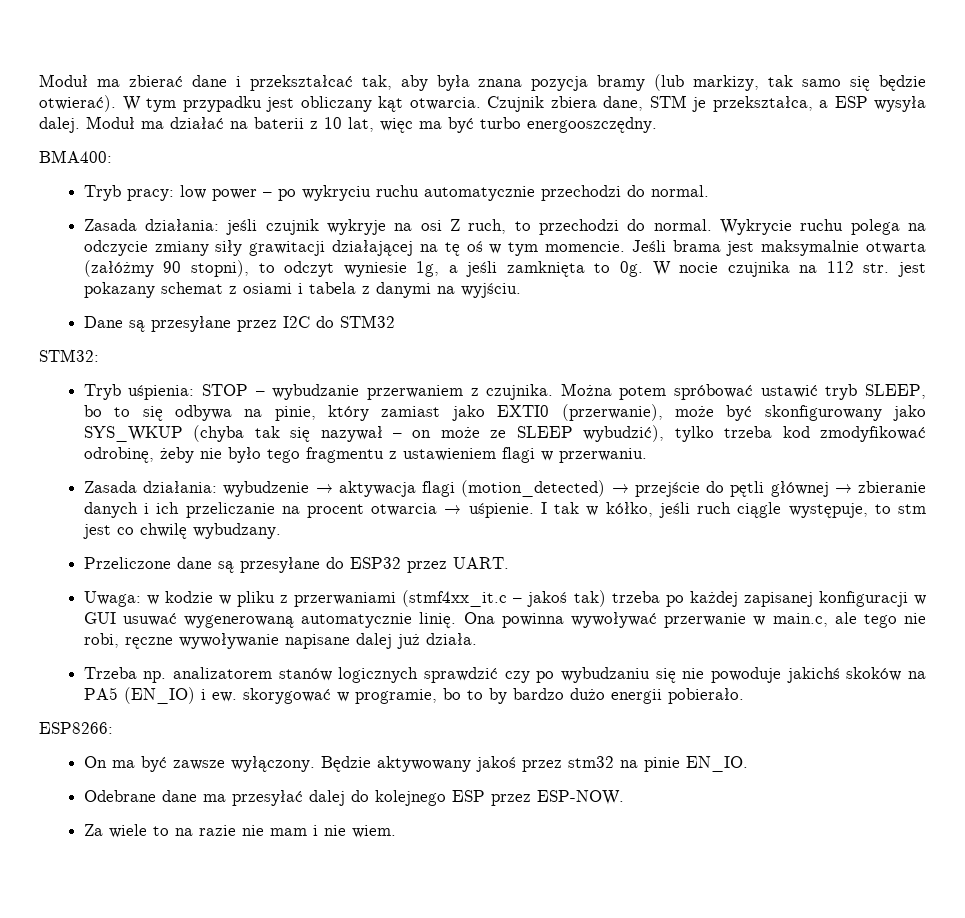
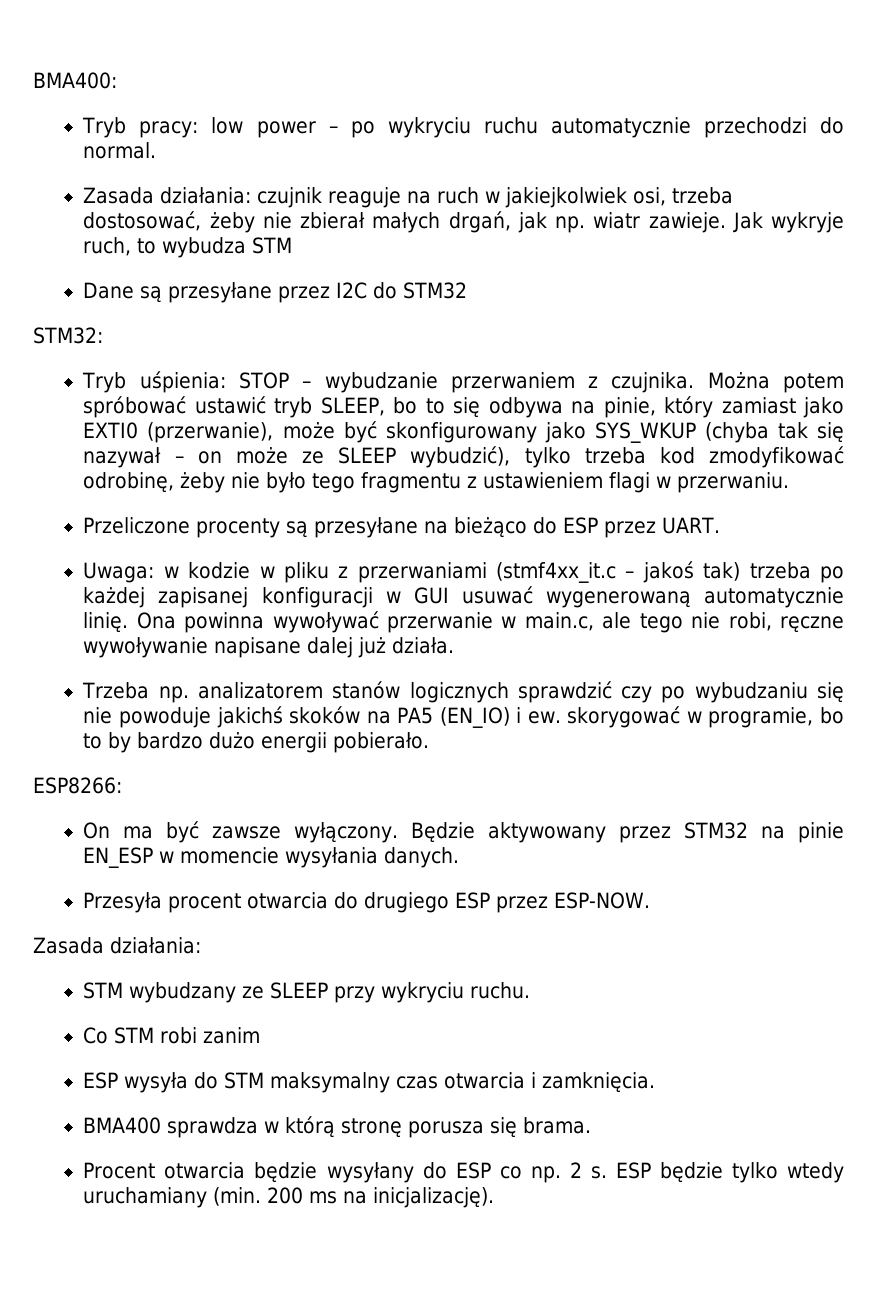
- Moduł ma zbierać dane i przekształcać tak, aby była znana pozycja bramy (lub markizy, tak samo się będzie otwierać). W tym przypadku jest obliczany kąt otwarcia. Czujnik zbiera dane, STM je przekształca, a ESP wysyła dalej. Moduł ma działać na baterii z 10 lat, więc ma być turbo energooszczędny.
- Zasada działania: jeśli czujnik wykryje na osi Z ruch, to przechodzi do normal. Wykrycie ruchu polega na odczycie zmiany siły grawitacji działającej na tę oś w tym momencie. Jeśli brama jest maksymalnie otwarta (załóżmy 90 stopni), to odczyt wyniesie 1g, a jeśli zamknięta to 0g. W nocie czujnika na 112 str. jest pokazany schemat z osiami i tabela z danymi na wyjściu.
+ Zasada działania: czujnik reaguje na ruch w jakiejkolwiek osi, trzeba dostosować, żeby nie zbierał małych drgań, jak np. wiatr zawieje. Jak wykryje ruch, to wybudza STM
- Zasada działania: wybudzenie → aktywacja flagi (motion_detected) → przejście do pętli głównej → zbieranie danych i ich przeliczanie na procent otwarcia → uśpienie. I tak w kółko, jeśli ruch ciągle występuje, to stm jest co chwilę wybudzany.
- Przeliczone dane są przesyłane do ESP32 przez UART.
+ Przeliczone procenty są przesyłane na bieżąco do ESP przez UART.
- Będzie aktywowany jakoś przez stm32 na pinie EN_IO.
- Odebrane dane ma przesyłać dalej do kolejnego ESP przez ESP-NOW.
- Za wiele to na razie nie mam i nie wiem.
+ Będzie aktywowany przez STM32 na pinie EN_ESP w momencie wysyłania danych.
+ Przesyła procent otwarcia do drugiego ESP przez ESP-NOW.
+ Zasada działania:
+ STM wybudzany ze SLEEP przy wykryciu ruchu.
+ Co STM robi zanim
+ ESP wysyła do STM maksymalny czas otwarcia i zamknięcia.
+ BMA400 sprawdza w którą stronę porusza się brama.
+ Procent otwarcia będzie wysyłany do ESP co np. 2 s. ESP będzie tylko wtedy uruchamiany (min. 200 ms na inicjalizację).

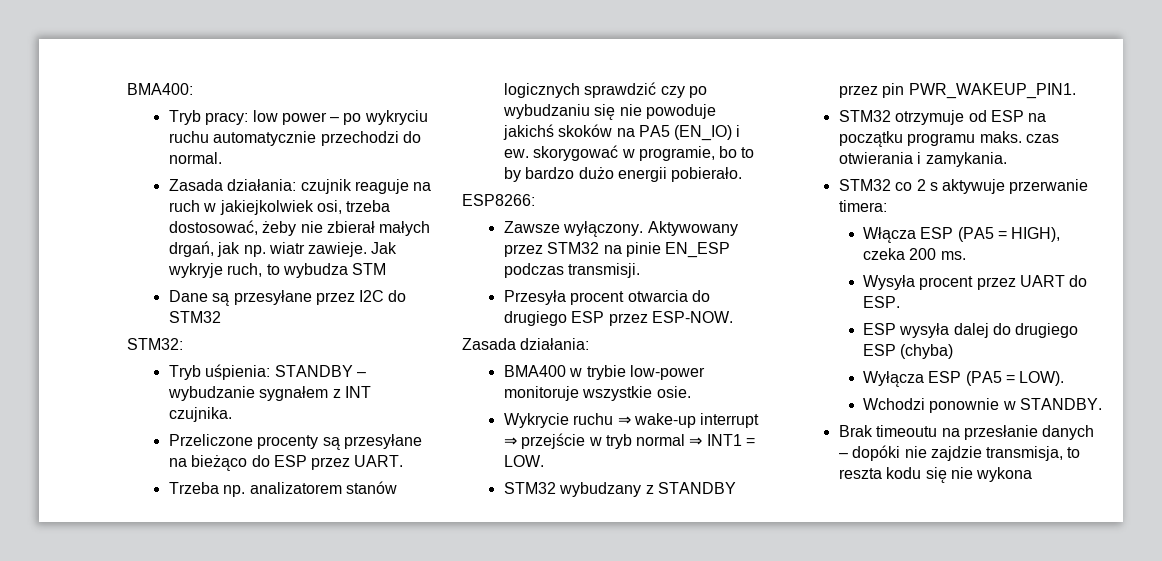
- Tryb uśpienia: STOP – wybudzanie przerwaniem z czujnika. Można potem spróbować ustawić tryb SLEEP, bo to się odbywa na pinie, który zamiast jako EXTI0 (przerwanie), może być skonfigurowany jako SYS_WKUP (chyba tak się nazywał – on może ze SLEEP wybudzić), tylko trzeba kod zmodyfikować odrobinę, żeby nie było tego fragmentu z ustawieniem flagi w przerwaniu.
+ Tryb uśpienia: STANDBY – wybudzanie sygnałem z INT czujnika.
- Uwaga: w kodzie w pliku z przerwaniami (stmf4xx_it.c – jakoś tak) trzeba po każdej zapisanej konfiguracji w GUI usuwać wygenerowaną automatycznie linię. Ona powinna wywoływać przerwanie w main.c, ale tego nie robi, ręczne wywoływanie napisane dalej już działa.
- On ma być zawsze wyłączony. Będzie aktywowany przez STM32 na pinie EN_ESP w momencie wysyłania danych.
+ Zawsze wyłączony. Aktywowany przez STM32 na pinie EN_ESP podczas transmisji.
- STM wybudzany ze SLEEP przy wykryciu ruchu.
- Co STM robi zanim
- ESP wysyła do STM maksymalny czas otwarcia i zamknięcia.
- BMA400 sprawdza w którą stronę porusza się brama.
- Procent otwarcia będzie wysyłany do ESP co np. 2 s. ESP będzie tylko wtedy uruchamiany (min. 200 ms na inicjalizację).
+ BMA400 w trybie low-power monitoruje wszystkie osie.
+ Wykrycie ruchu ⇒ wake-up interrupt ⇒ przejście w tryb normal ⇒ INT1 = LOW.
+ STM32 wybudzany z STANDBY przez pin PWR_WAKEUP_PIN1.
+ STM32 otrzymuje od ESP na początku programu maks. czas otwierania i zamykania.
+ STM32 co 2 s aktywuje przerwanie timera:
+ Włącza ESP (PA5 = HIGH), czeka 200 ms.
+ Wysyła procent przez UART do ESP.
+ ESP wysyła dalej do drugiego ESP (chyba)
+ Wyłącza ESP (PA5 = LOW).
+ Wchodzi ponownie w STANDBY.
+ Brak timeoutu na przesłanie danych – dopóki nie zajdzie transmisja, to reszta kodu się nie wykona

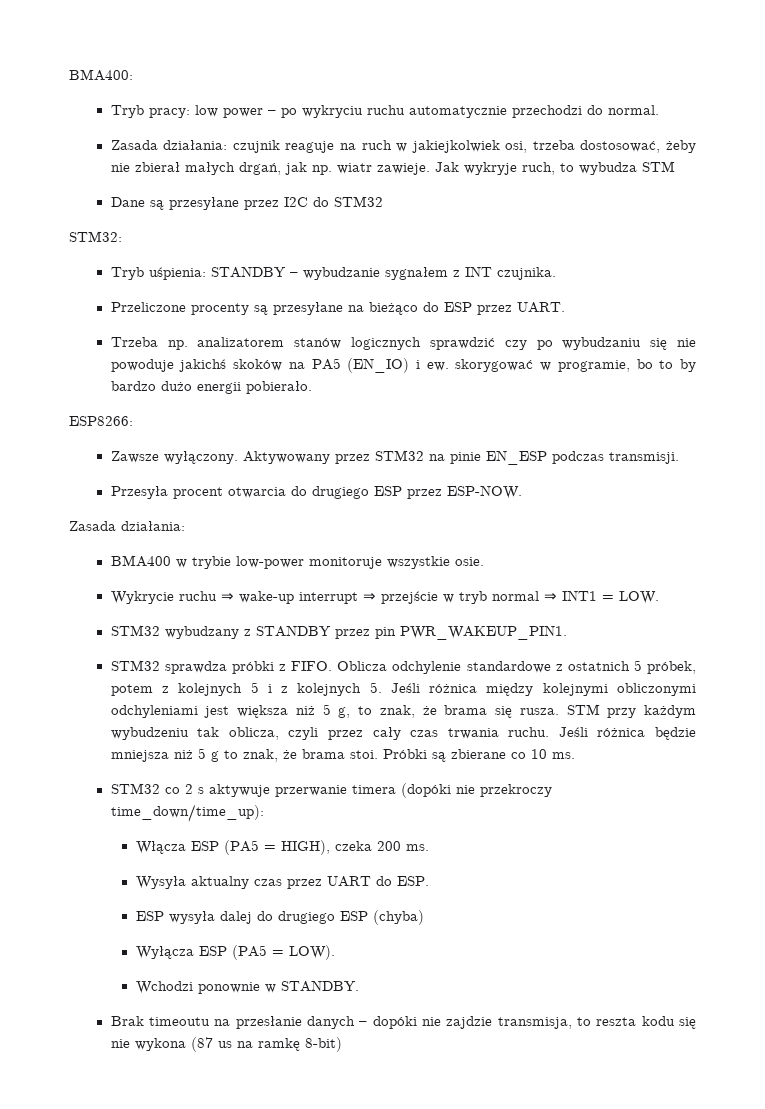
- STM32 otrzymuje od ESP na początku programu maks. czas otwierania i zamykania.
+ STM32 sprawdza próbki z FIFO. Oblicza odchylenie standardowe z ostatnich 5 próbek, potem z kolejnych 5 i z kolejnych 5. Jeśli różnica między kolejnymi obliczonymi odchyleniami jest większa niż 5 g, to znak, że brama się rusza. STM przy każdym wybudzeniu tak oblicza, czyli przez cały czas trwania ruchu. Jeśli różnica będzie mniejsza niż 5 g to znak, że brama stoi. Próbki są zbierane co 10 ms.
- STM32 co 2 s aktywuje przerwanie timera:
+ STM32 co 2 s aktywuje przerwanie timera (dopóki nie przekroczy time_down/time_up):
- Wysyła procent przez UART do ESP.
+ Wysyła aktualny czas przez UART do ESP.
- Brak timeoutu na przesłanie danych – dopóki nie zajdzie transmisja, to reszta kodu się nie wykona
+ Brak timeoutu na przesłanie danych – dopóki nie zajdzie transmisja, to reszta kodu się nie wykona (87 us na ramkę 8-bit)

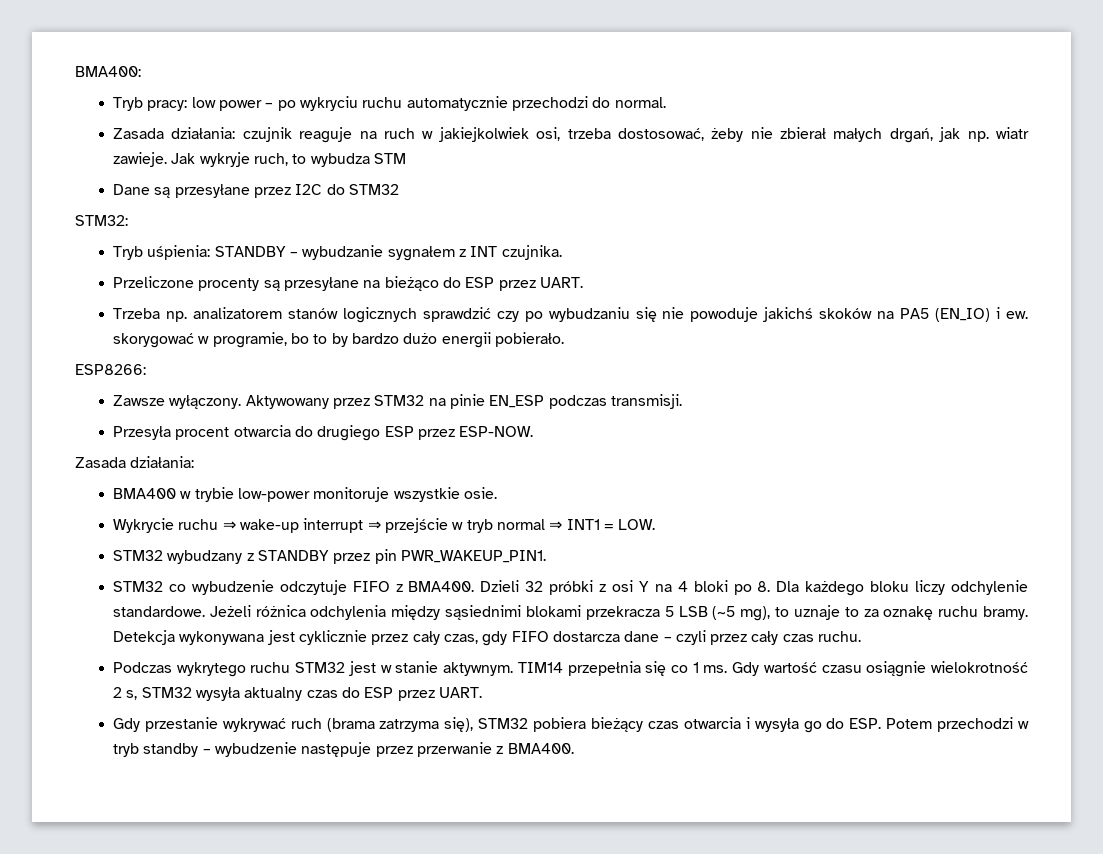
- STM32 sprawdza próbki z FIFO. Oblicza odchylenie standardowe z ostatnich 5 próbek, potem z kolejnych 5 i z kolejnych 5. Jeśli różnica między kolejnymi obliczonymi odchyleniami jest większa niż 5 g, to znak, że brama się rusza. STM przy każdym wybudzeniu tak oblicza, czyli przez cały czas trwania ruchu. Jeśli różnica będzie mniejsza niż 5 g to znak, że brama stoi. Próbki są zbierane co 10 ms.
- STM32 co 2 s aktywuje przerwanie timera (dopóki nie przekroczy time_down/time_up):
- Włącza ESP (PA5 = HIGH), czeka 200 ms.
- Wysyła aktualny czas przez UART do ESP.
- ESP wysyła dalej do drugiego ESP (chyba)
- Wyłącza ESP (PA5 = LOW).
- Wchodzi ponownie w STANDBY.
- Brak timeoutu na przesłanie danych – dopóki nie zajdzie transmisja, to reszta kodu się nie wykona (87 us na ramkę 8-bit)
+ STM32 co wybudzenie odczytuje FIFO z BMA400. Dzieli 32 próbki z osi Y na 4 bloki po 8. Dla każdego bloku liczy odchylenie standardowe. Jeżeli różnica odchylenia między sąsiednimi blokami przekracza 5 LSB (~5 mg), to uznaje to za oznakę ruchu bramy. Detekcja wykonywana jest cyklicznie przez cały czas, gdy FIFO dostarcza dane – czyli przez cały czas ruchu.
+ Podczas wykrytego ruchu STM32 jest w stanie aktywnym. TIM14 przepełnia się co 1 ms. Gdy wartość czasu osiągnie wielokrotność 2 s, STM32 wysyła aktualny czas do ESP przez UART.
+ Gdy przestanie wykrywać ruch (brama zatrzyma się), STM32 pobiera bieżący czas otwarcia i wysyła go do ESP. Potem przechodzi w tryb standby – wybudzenie następuje przez przerwanie z BMA400.

